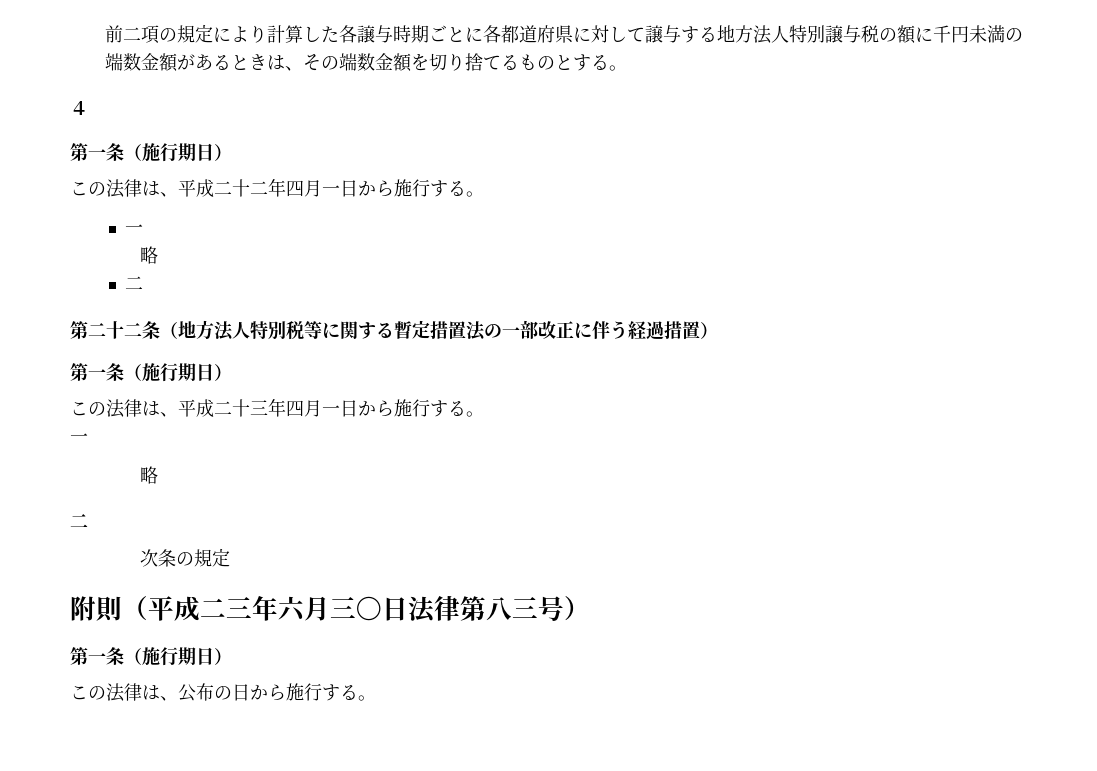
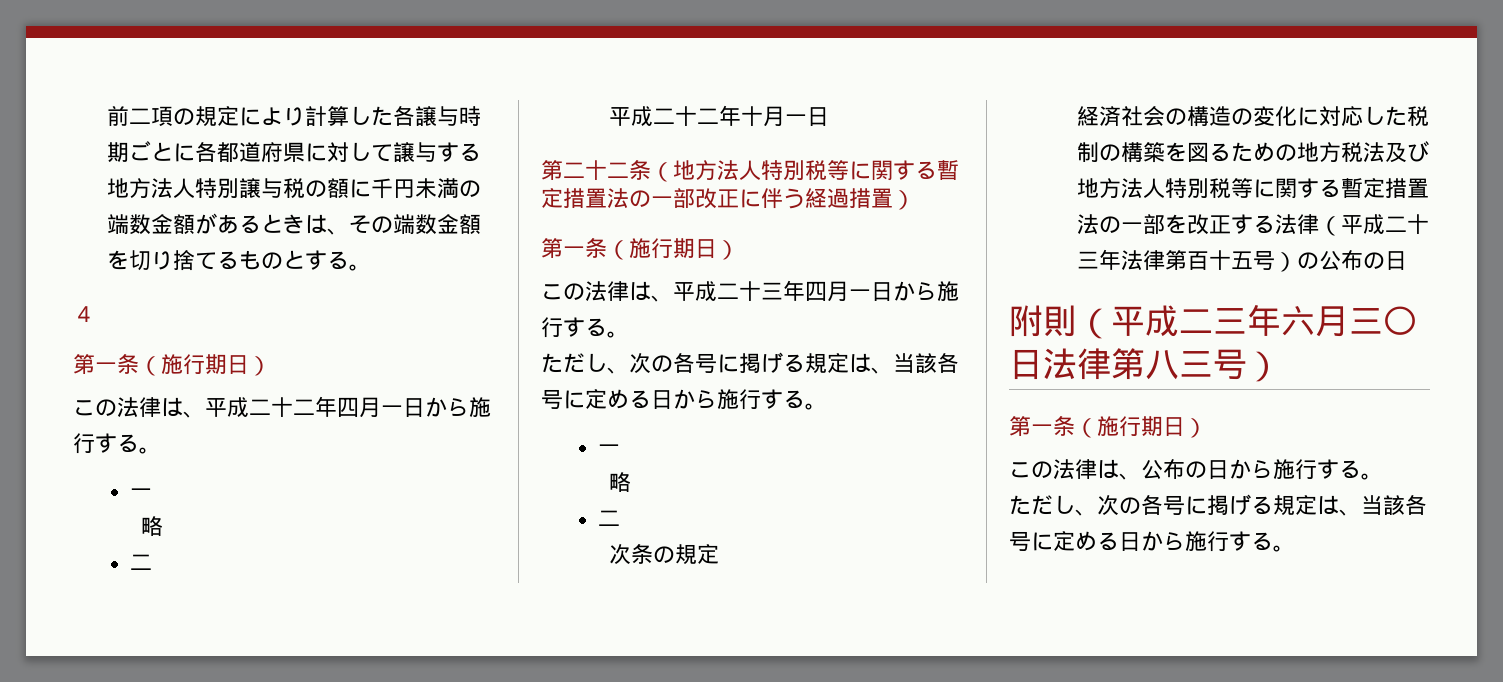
+ 平成二十二年十月一日
  この法律は、平成二十三年四月一日から施行する。
+ ただし、次の各号に掲げる規定は、当該各号に定める日から施行する。
  一
  略
  二
  次条の規定
+ 経済社会の構造の変化に対応した税制の構築を図るための地方税法及び地方法人特別税等に関する暫定措置法の一部を改正する法律（平成二十三年法律第百十五号）の公布の日
  この法律は、公布の日から施行する。
+ ただし、次の各号に掲げる規定は、当該各号に定める日から施行する。

